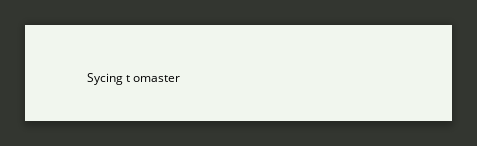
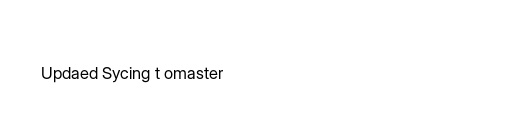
- Sycing t omaster
+ Updaed Sycing t omaster

